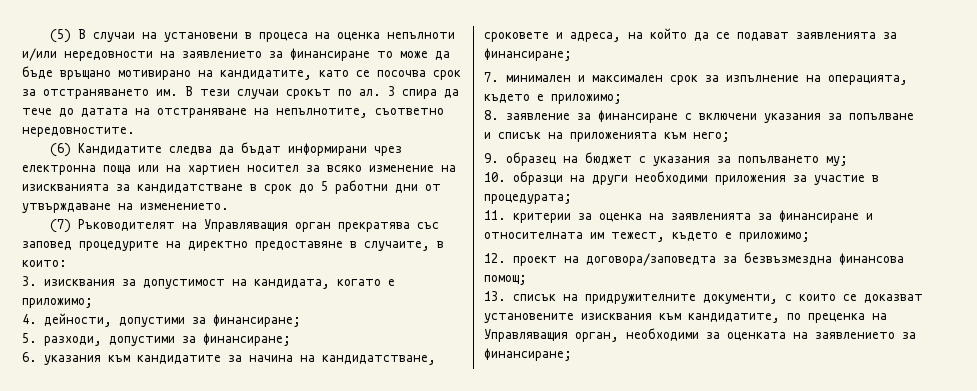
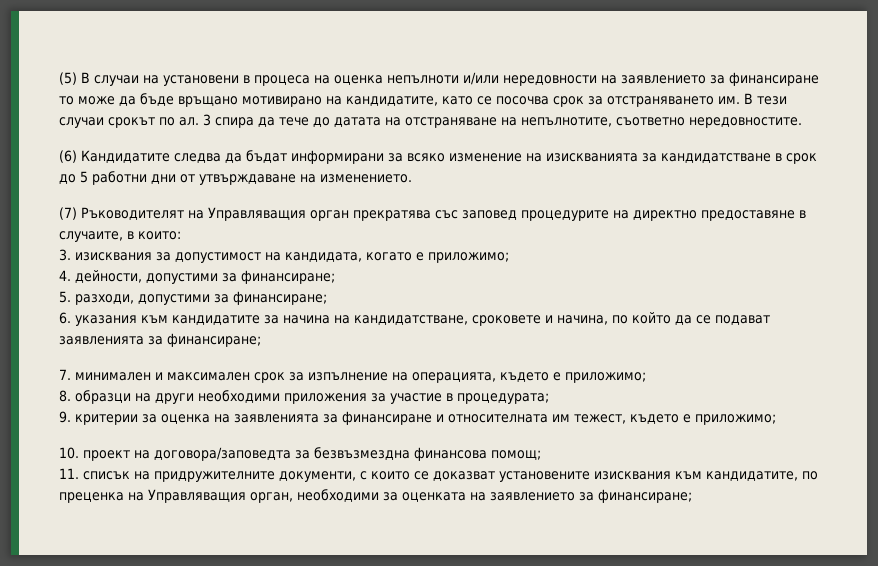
- (6) Кандидатите следва да бъдат информирани чрез електронна поща или на хартиен носител за всяко изменение на изискванията за кандидатстване в срок до 5 работни дни от утвърждаване на изменението.
+ (6) Кандидатите следва да бъдат информирани за всяко изменение на изискванията за кандидатстване в срок до 5 работни дни от утвърждаване на изменението.
- 6. указания към кандидатите за начина на кандидатстване, сроковете и адреса, на който да се подават заявленията за финансиране;
+ 6. указания към кандидатите за начина на кандидатстване, сроковете и начина, по който да се подават заявленията за финансиране;
- 8. заявление за финансиране с включени указания за попълване и списък на приложенията към него;
- 9. образец на бюджет с указания за попълването му;
- 10. образци на други необходими приложения за участие в процедурата;
+ 8. образци на други необходими приложения за участие в процедурата;
- 11. критерии за оценка на заявленията за финансиране и относителната им тежест, където е приложимо;
+ 9. критерии за оценка на заявленията за финансиране и относителната им тежест, където е приложимо;
- 12. проект на договора/заповедта за безвъзмездна финансова помощ;
+ 10. проект на договора/заповедта за безвъзмездна финансова помощ;
- 13. списък на придружителните документи, с които се доказват установените изисквания към кандидатите, по преценка на Управляващия орган, необходими за оценката на заявлението за финансиране;
+ 11. списък на придружителните документи, с които се доказват установените изисквания към кандидатите, по преценка на Управляващия орган, необходими за оценката на заявлението за финансиране;

